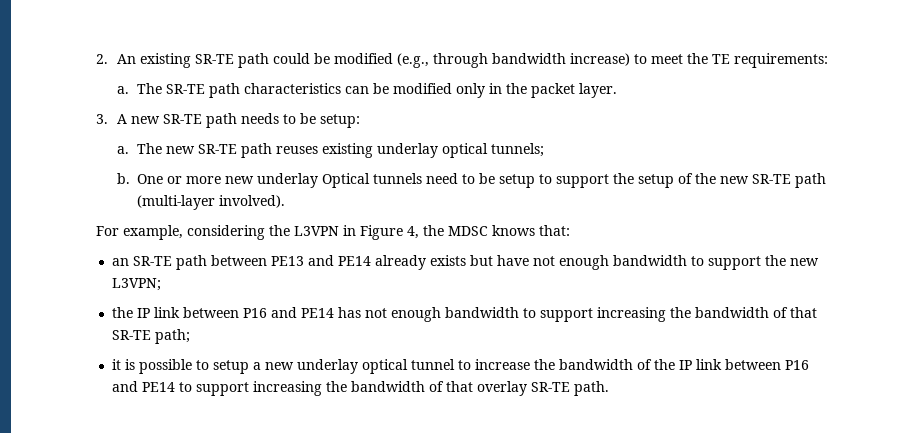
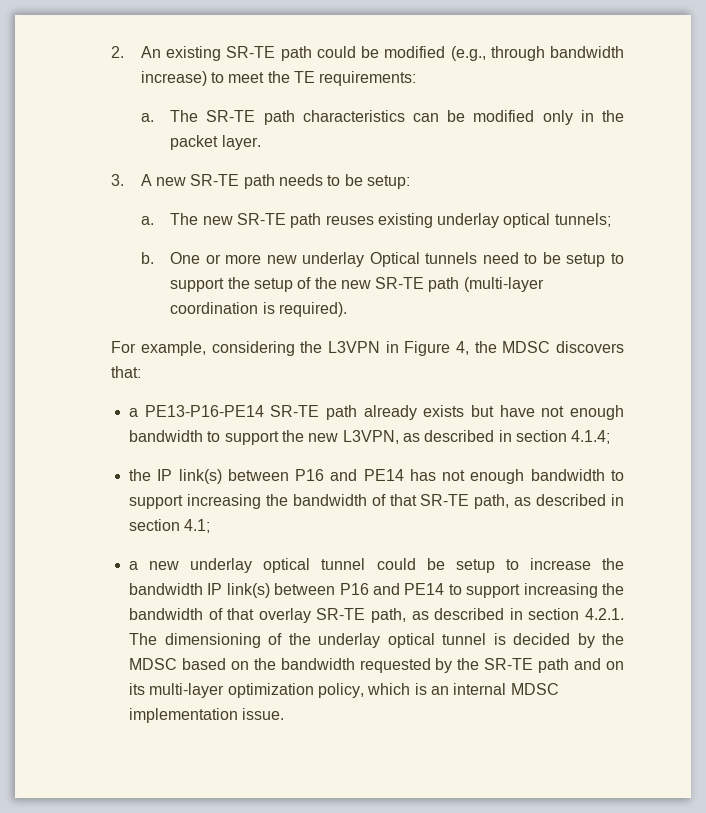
- One or more new underlay Optical tunnels need to be setup to support the setup of the new SR-TE path (multi-layer involved).
+ One or more new underlay Optical tunnels need to be setup to support the setup of the new SR-TE path (multi-layer coordination is required).
- For example, considering the L3VPN in Figure 4, the MDSC knows that:
+ For example, considering the L3VPN in Figure 4, the MDSC discovers that:
- an SR-TE path between PE13 and PE14 already exists but have not enough bandwidth to support the new L3VPN;
- the IP link between P16 and PE14 has not enough bandwidth to support increasing the bandwidth of that SR-TE path;
- it is possible to setup a new underlay optical tunnel to increase the bandwidth of the IP link between P16 and PE14 to support increasing the bandwidth of that overlay SR-TE path.
+ a PE13-P16-PE14 SR-TE path already exists but have not enough bandwidth to support the new L3VPN, as described in section 4.1.4;
+ the IP link(s) between P16 and PE14 has not enough bandwidth to support increasing the bandwidth of that SR-TE path, as described in section 4.1;
+ a new underlay optical tunnel could be setup to increase the bandwidth IP link(s) between P16 and PE14 to support increasing the bandwidth of that overlay SR-TE path, as described in section 4.2.1. The dimensioning of the underlay optical tunnel is decided by the MDSC based on the bandwidth requested by the SR-TE path and on its multi-layer optimization policy, which is an internal MDSC implementation issue.

